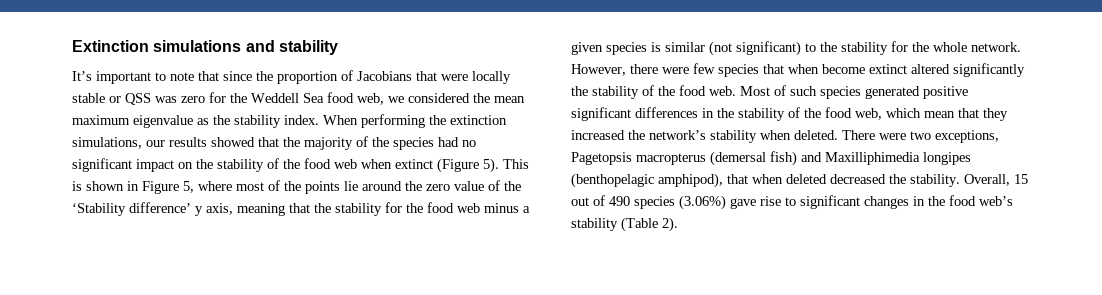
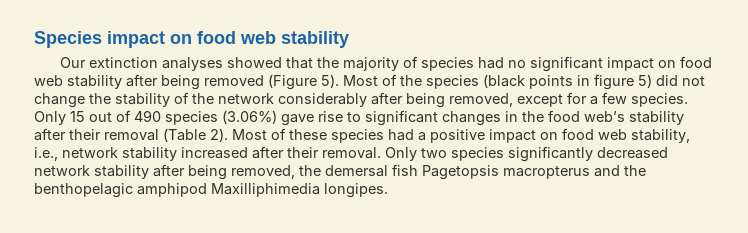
- Extinction simulations and stability
- It’s important to note that since the proportion of Jacobians that were locally stable or QSS was zero for the Weddell Sea food web, we considered the mean maximum eigenvalue as the stability index. When performing the extinction simulations, our results showed that the majority of the species had no significant impact on the stability of the food web when extinct (Figure 5). This is shown in Figure 5, where most of the points lie around the zero value of the ‘Stability difference’ y axis, meaning that the stability for the food web minus a given species is similar (not significant) to the stability for the whole network. However, there were few species that when become extinct altered significantly the stability of the food web. Most of such species generated positive significant differences in the stability of the food web, which mean that they increased the network’s stability when deleted. There were two exceptions, Pagetopsis macropterus (demersal fish) and Maxilliphimedia longipes (benthopelagic amphipod), that when deleted decreased the stability. Overall, 15 out of 490 species (3.06%) gave rise to significant changes in the food web’s stability (Table 2).
+ Species impact on food web stability
+ Our extinction analyses showed that the majority of species had no significant impact on food web stability after being removed (Figure 5). Most of the species (black points in figure 5) did not change the stability of the network considerably after being removed, except for a few species. Only 15 out of 490 species (3.06%) gave rise to significant changes in the food web’s stability after their removal (Table 2). Most of these species had a positive impact on food web stability, i.e., network stability increased after their removal. Only two species significantly decreased network stability after being removed, the demersal fish Pagetopsis macropterus and the benthopelagic amphipod Maxilliphimedia longipes.

